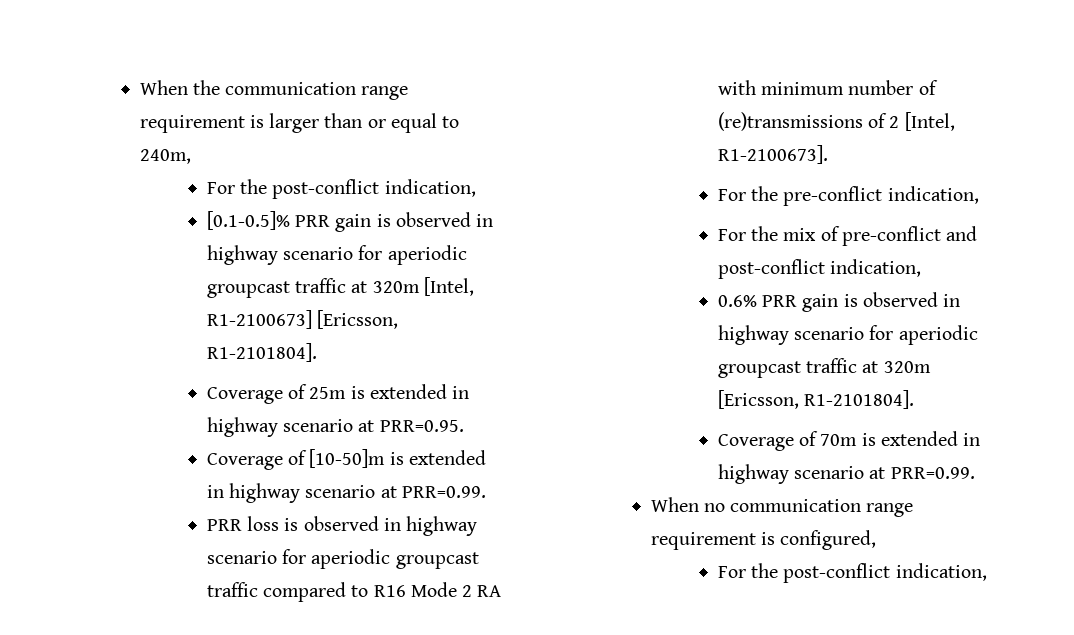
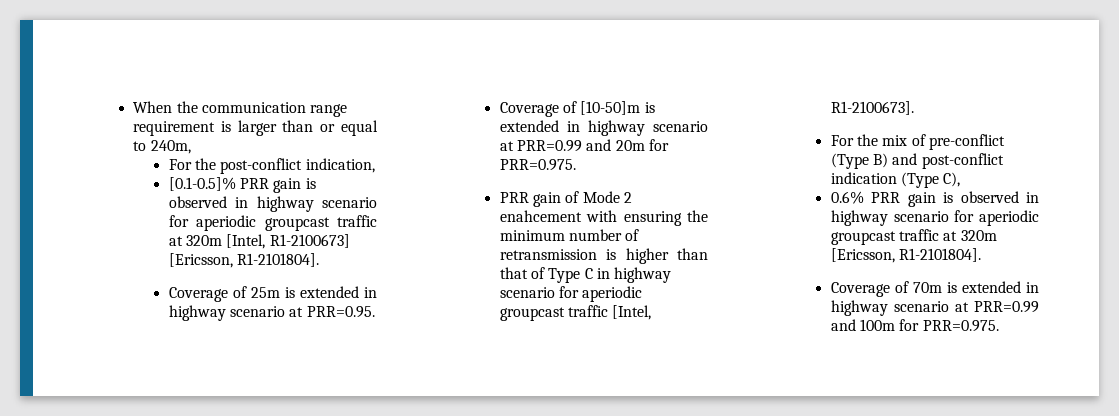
- Coverage of [10-50]m is extended in highway scenario at PRR=0.99.
- PRR loss is observed in highway scenario for aperiodic groupcast traffic compared to R16 Mode 2 RA with minimum number of (re)transmissions of 2 [Intel, R1-2100673].
- For the pre-conflict indication,
+ Coverage of [10-50]m is extended in highway scenario at PRR=0.99 and 20m for PRR=0.975.
+ PRR gain of Mode 2 enahcement with ensuring the minimum number of retransmission is higher than that of Type C in highway scenario for aperiodic groupcast traffic [Intel, R1-2100673].
- For the mix of pre-conflict and post-conflict indication,
+ For the mix of pre-conflict (Type B) and post-conflict indication (Type C),
- Coverage of 70m is extended in highway scenario at PRR=0.99.
- When no communication range requirement is configured,
- For the post-conflict indication,
+ Coverage of 70m is extended in highway scenario at PRR=0.99 and 100m for PRR=0.975.

